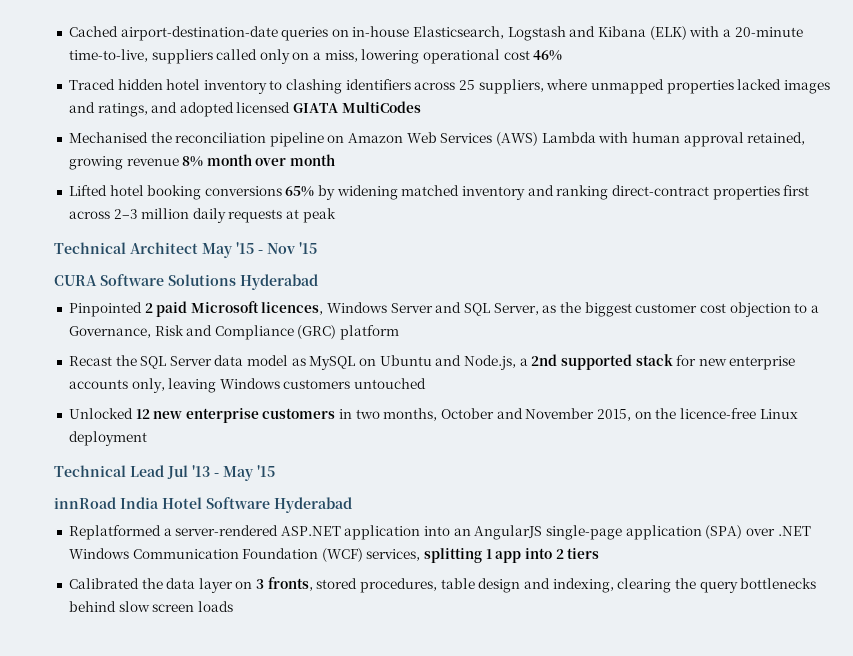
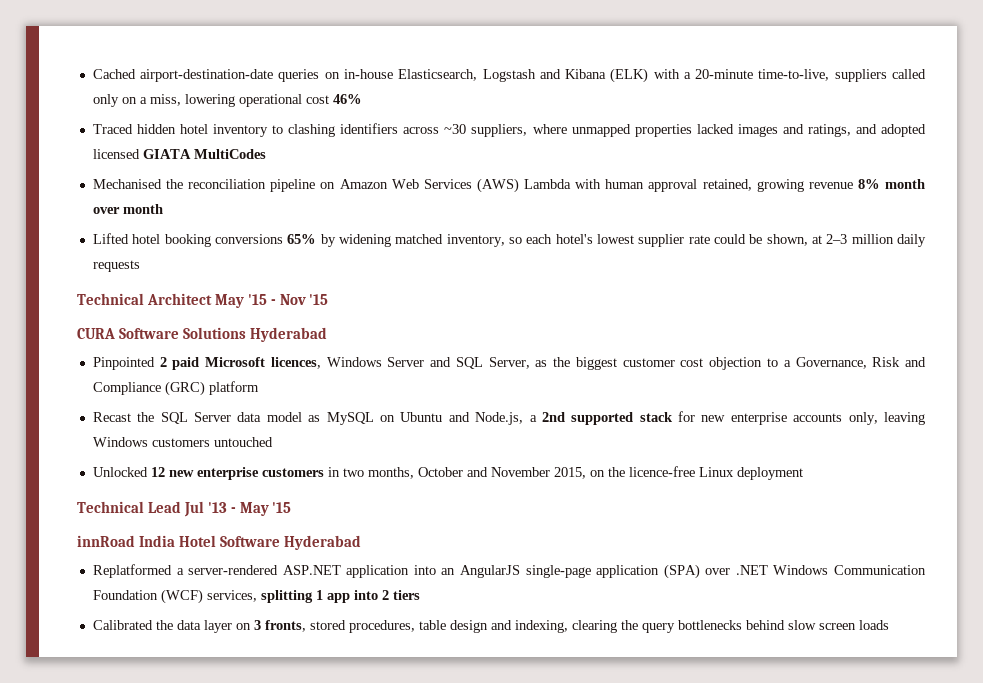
- Traced hidden hotel inventory to clashing identifiers across 25 suppliers, where unmapped properties lacked images and ratings, and adopted licensed GIATA MultiCodes
+ Traced hidden hotel inventory to clashing identifiers across ~30 suppliers, where unmapped properties lacked images and ratings, and adopted licensed GIATA MultiCodes
- Lifted hotel booking conversions 65% by widening matched inventory and ranking direct-contract properties first across 2–3 million daily requests at peak
+ Lifted hotel booking conversions 65% by widening matched inventory, so each hotel's lowest supplier rate could be shown, at 2–3 million daily requests

